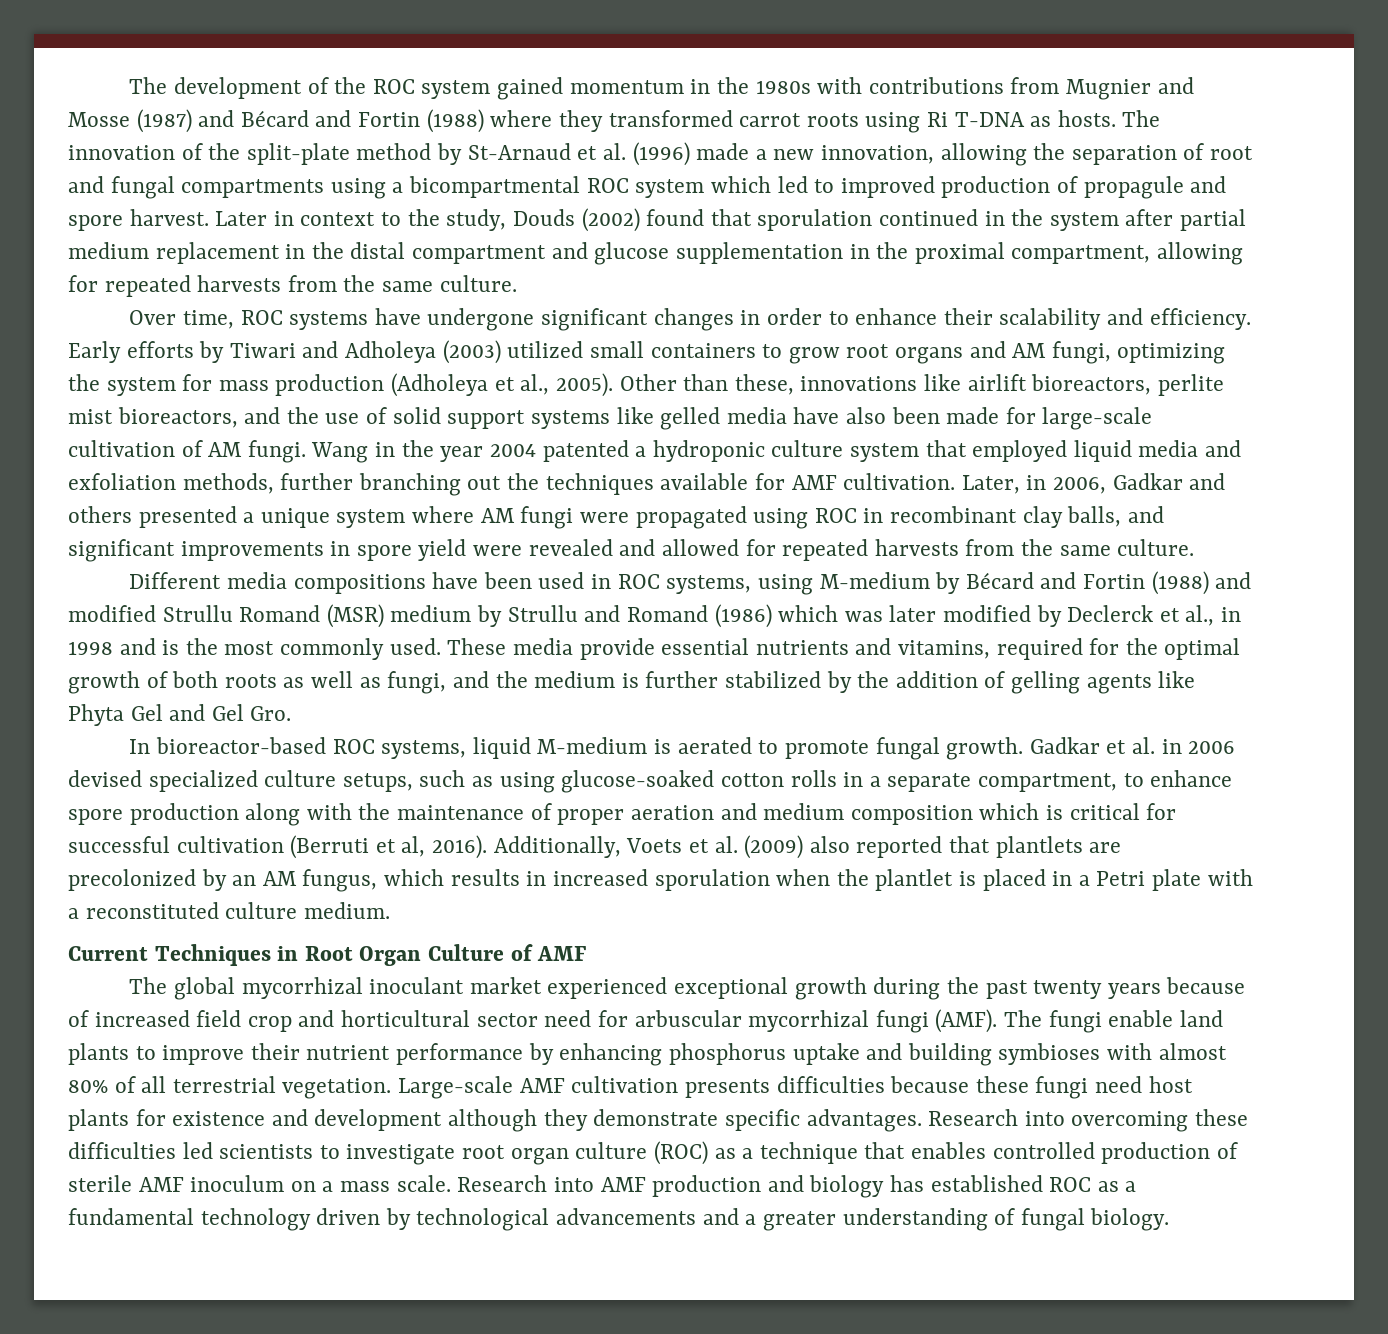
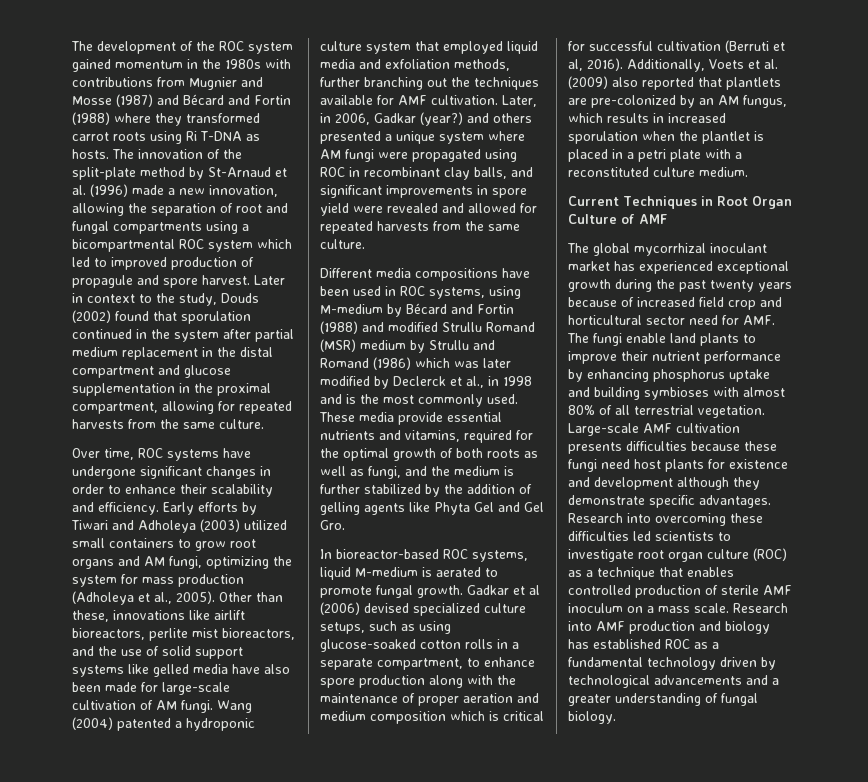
- Wang in the year 2004 patented a hydroponic culture system that employed liquid media and exfoliation methods, further branching out the techniques available for AMF cultivation.
+ Wang (2004) patented a hydroponic culture system that employed liquid media and exfoliation methods, further branching out the techniques available for AMF cultivation.
- Later, in 2006, Gadkar and others presented a unique system where AM fungi were propagated using ROC in recombinant clay balls, and significant improvements in spore yield were revealed and allowed for repeated harvests from the same culture.
+ Later, in 2006, Gadkar (year?) and others presented a unique system where AM fungi were propagated using ROC in recombinant clay balls, and significant improvements in spore yield were revealed and allowed for repeated harvests from the same culture.
- Gadkar et al. in 2006 devised specialized culture setups, such as using glucose-soaked cotton rolls in a separate compartment, to enhance spore production along with the maintenance of proper aeration and medium composition which is critical for successful cultivation (Berruti et al, 2016).
+ Gadkar et al (2006) devised specialized culture setups, such as using glucose-soaked cotton rolls in a separate compartment, to enhance spore production along with the maintenance of proper aeration and medium composition which is critical for successful cultivation (Berruti et al, 2016).
- Additionally, Voets et al. (2009) also reported that plantlets are precolonized by an AM fungus, which results in increased sporulation when the plantlet is placed in a Petri plate with a reconstituted culture medium.
+ Additionally, Voets et al. (2009) also reported that plantlets are pre-colonized by an AM fungus, which results in increased sporulation when the plantlet is placed in a petri plate with a reconstituted culture medium.
- The global mycorrhizal inoculant market experienced exceptional growth during the past twenty years because of increased field crop and horticultural sector need for arbuscular mycorrhizal fungi (AMF). The fungi enable land plants to improve their nutrient performance by enhancing phosphorus uptake and building symbioses with almost 80% of all terrestrial vegetation.
+ The global mycorrhizal inoculant market has experienced exceptional growth during the past twenty years because of increased field crop and horticultural sector need for AMF. The fungi enable land plants to improve their nutrient performance by enhancing phosphorus uptake and building symbioses with almost 80% of all terrestrial vegetation.

